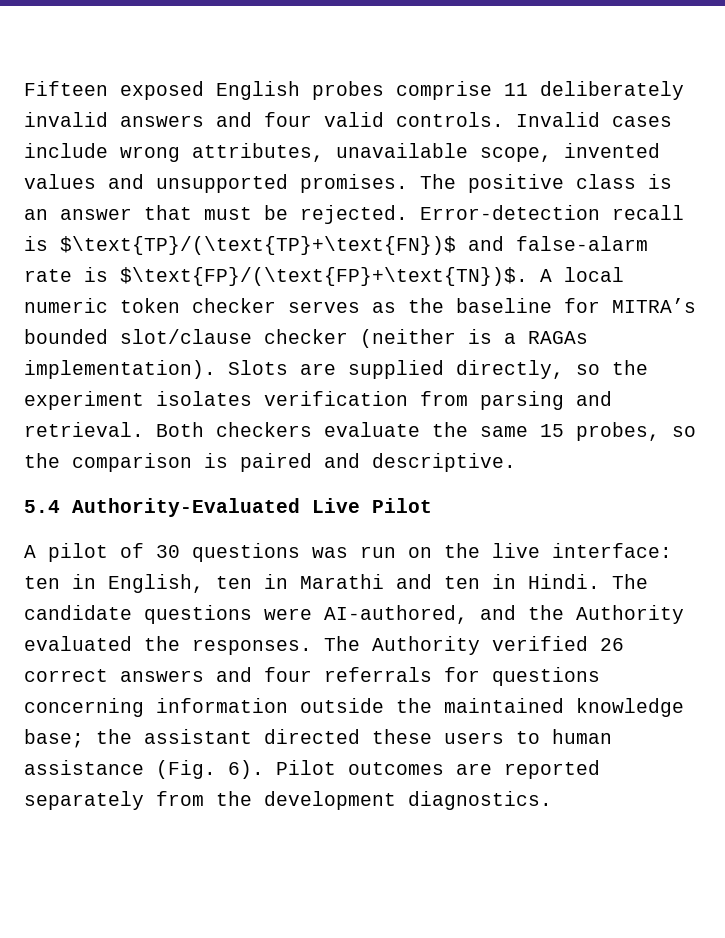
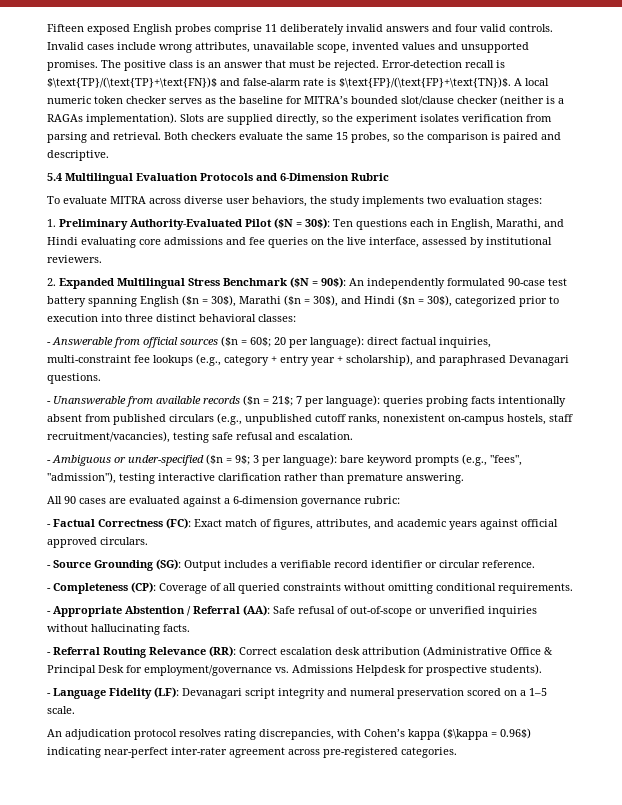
- 5.4 Authority-Evaluated Live Pilot
- A pilot of 30 questions was run on the live interface: ten in English, ten in Marathi and ten in Hindi. The candidate questions were AI-authored, and the Authority evaluated the responses. The Authority verified 26 correct answers and four referrals for questions concerning information outside the maintained knowledge base; the assistant directed these users to human assistance (Fig. 6). Pilot outcomes are reported separately from the development diagnostics.
+ 5.4 Multilingual Evaluation Protocols and 6-Dimension Rubric
+ To evaluate MITRA across diverse user behaviors, the study implements two evaluation stages:
+ 1. Preliminary Authority-Evaluated Pilot ($N = 30$): Ten questions each in English, Marathi, and Hindi evaluating core admissions and fee queries on the live interface, assessed by institutional reviewers.
+ 2. Expanded Multilingual Stress Benchmark ($N = 90$): An independently formulated 90-case test battery spanning English ($n = 30$), Marathi ($n = 30$), and Hindi ($n = 30$), categorized prior to execution into three distinct behavioral classes:
+ - Answerable from official sources ($n = 60$; 20 per language): direct factual inquiries, multi-constraint fee lookups (e.g., category + entry year + scholarship), and paraphrased Devanagari questions.
+ - Unanswerable from available records ($n = 21$; 7 per language): queries probing facts intentionally absent from published circulars (e.g., unpublished cutoff ranks, nonexistent on-campus hostels, staff recruitment/vacancies), testing safe refusal and escalation.
+ - Ambiguous or under-specified ($n = 9$; 3 per language): bare keyword prompts (e.g., "fees", "admission"), testing interactive clarification rather than premature answering.
+ All 90 cases are evaluated against a 6-dimension governance rubric:
+ - Factual Correctness (FC): Exact match of figures, attributes, and academic years against official approved circulars.
+ - Source Grounding (SG): Output includes a verifiable record identifier or circular reference.
+ - Completeness (CP): Coverage of all queried constraints without omitting conditional requirements.
+ - Appropriate Abstention / Referral (AA): Safe refusal of out-of-scope or unverified inquiries without hallucinating facts.
+ - Referral Routing Relevance (RR): Correct escalation desk attribution (Administrative Office & Principal Desk for employment/governance vs. Admissions Helpdesk for prospective students).
+ - Language Fidelity (LF): Devanagari script integrity and numeral preservation scored on a 1–5 scale.
+ An adjudication protocol resolves rating discrepancies, with Cohen’s kappa ($\kappa = 0.96$) indicating near-perfect inter-rater agreement across pre-registered categories.

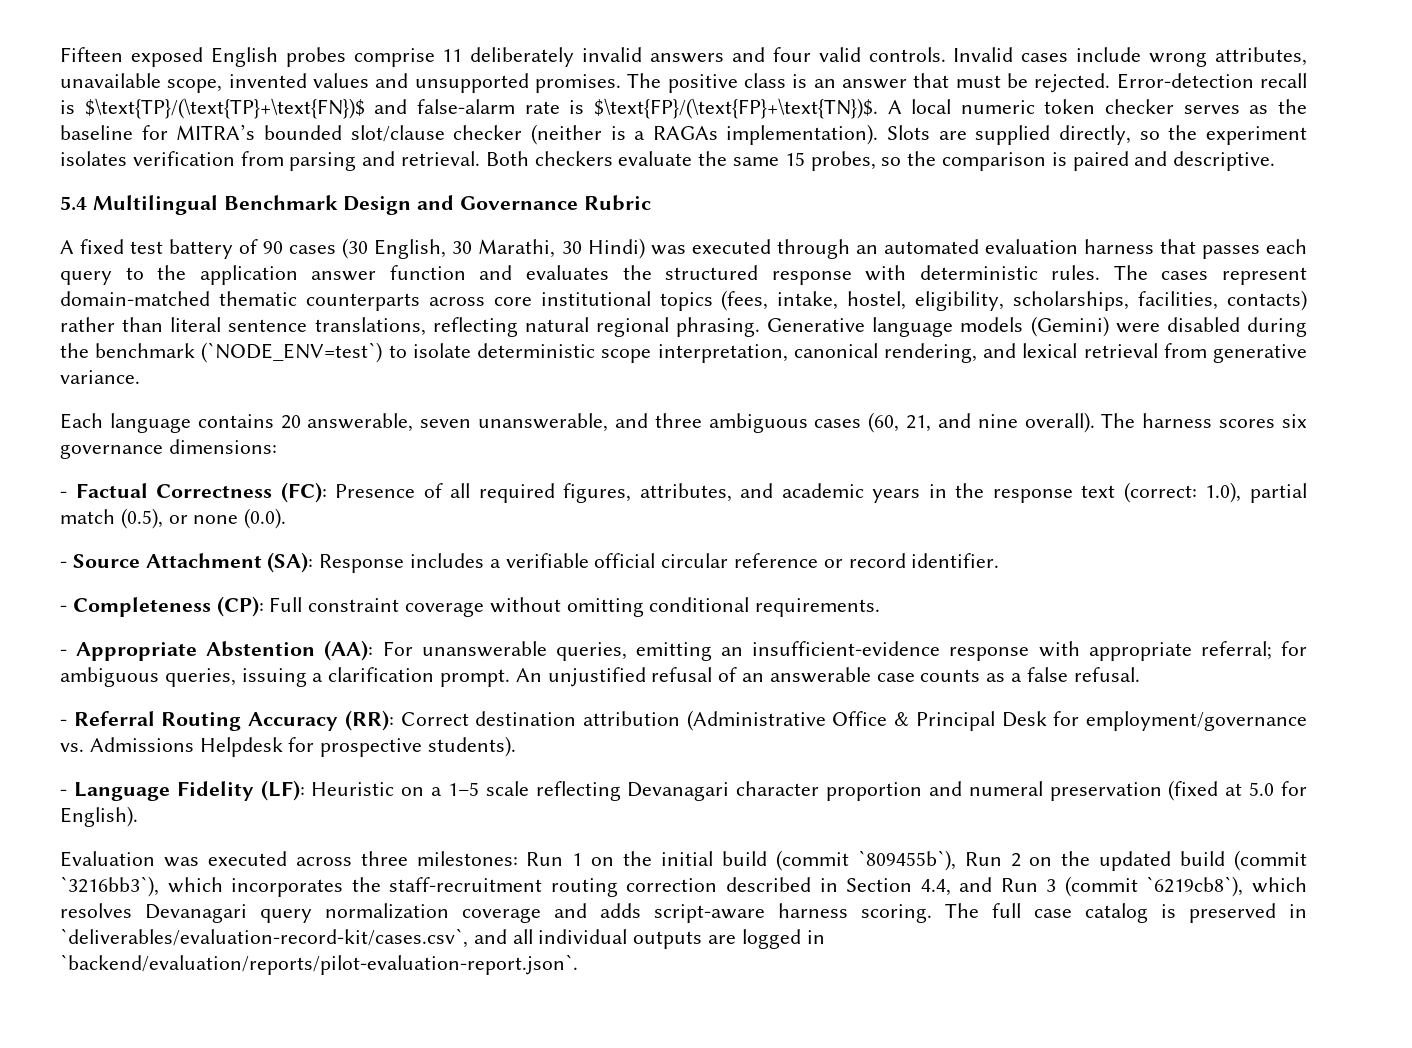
- 5.4 Multilingual Evaluation Protocols and 6-Dimension Rubric
- To evaluate MITRA across diverse user behaviors, the study implements two evaluation stages:
- 1. Preliminary Authority-Evaluated Pilot ($N = 30$): Ten questions each in English, Marathi, and Hindi evaluating core admissions and fee queries on the live interface, assessed by institutional reviewers.
- 2. Expanded Multilingual Stress Benchmark ($N = 90$): An independently formulated 90-case test battery spanning English ($n = 30$), Marathi ($n = 30$), and Hindi ($n = 30$), categorized prior to execution into three distinct behavioral classes:
- - Answerable from official sources ($n = 60$; 20 per language): direct factual inquiries, multi-constraint fee lookups (e.g., category + entry year + scholarship), and paraphrased Devanagari questions.
- - Unanswerable from available records ($n = 21$; 7 per language): queries probing facts intentionally absent from published circulars (e.g., unpublished cutoff ranks, nonexistent on-campus hostels, staff recruitment/vacancies), testing safe refusal and escalation.
- - Ambiguous or under-specified ($n = 9$; 3 per language): bare keyword prompts (e.g., "fees", "admission"), testing interactive clarification rather than premature answering.
- All 90 cases are evaluated against a 6-dimension governance rubric:
+ 5.4 Multilingual Benchmark Design and Governance Rubric
+ A fixed test battery of 90 cases (30 English, 30 Marathi, 30 Hindi) was executed through an automated evaluation harness that passes each query to the application answer function and evaluates the structured response with deterministic rules. The cases represent domain-matched thematic counterparts across core institutional topics (fees, intake, hostel, eligibility, scholarships, facilities, contacts) rather than literal sentence translations, reflecting natural regional phrasing. Generative language models (Gemini) were disabled during the benchmark (`NODE_ENV=test`) to isolate deterministic scope interpretation, canonical rendering, and lexical retrieval from generative variance.
+ Each language contains 20 answerable, seven unanswerable, and three ambiguous cases (60, 21, and nine overall). The harness scores six governance dimensions:
- - Factual Correctness (FC): Exact match of figures, attributes, and academic years against official approved circulars.
- - Source Grounding (SG): Output includes a verifiable record identifier or circular reference.
- - Completeness (CP): Coverage of all queried constraints without omitting conditional requirements.
+ - Factual Correctness (FC): Presence of all required figures, attributes, and academic years in the response text (correct: 1.0), partial match (0.5), or none (0.0).
+ - Source Attachment (SA): Response includes a verifiable official circular reference or record identifier.
+ - Completeness (CP): Full constraint coverage without omitting conditional requirements.
- - Appropriate Abstention / Referral (AA): Safe refusal of out-of-scope or unverified inquiries without hallucinating facts.
+ - Appropriate Abstention (AA): For unanswerable queries, emitting an insufficient-evidence response with appropriate referral; for ambiguous queries, issuing a clarification prompt. An unjustified refusal of an answerable case counts as a false refusal.
- - Referral Routing Relevance (RR): Correct escalation desk attribution (Administrative Office & Principal Desk for employment/governance vs. Admissions Helpdesk for prospective students).
+ - Referral Routing Accuracy (RR): Correct destination attribution (Administrative Office & Principal Desk for employment/governance vs. Admissions Helpdesk for prospective students).
- - Language Fidelity (LF): Devanagari script integrity and numeral preservation scored on a 1–5 scale.
- An adjudication protocol resolves rating discrepancies, with Cohen’s kappa ($\kappa = 0.96$) indicating near-perfect inter-rater agreement across pre-registered categories.
+ - Language Fidelity (LF): Heuristic on a 1–5 scale reflecting Devanagari character proportion and numeral preservation (fixed at 5.0 for English).
+ Evaluation was executed across three milestones: Run 1 on the initial build (commit `809455b`), Run 2 on the updated build (commit `3216bb3`), which incorporates the staff-recruitment routing correction described in Section 4.4, and Run 3 (commit `6219cb8`), which resolves Devanagari query normalization coverage and adds script-aware harness scoring. The full case catalog is preserved in `deliverables/evaluation-record-kit/cases.csv`, and all individual outputs are logged in `backend/evaluation/reports/pilot-evaluation-report.json`.

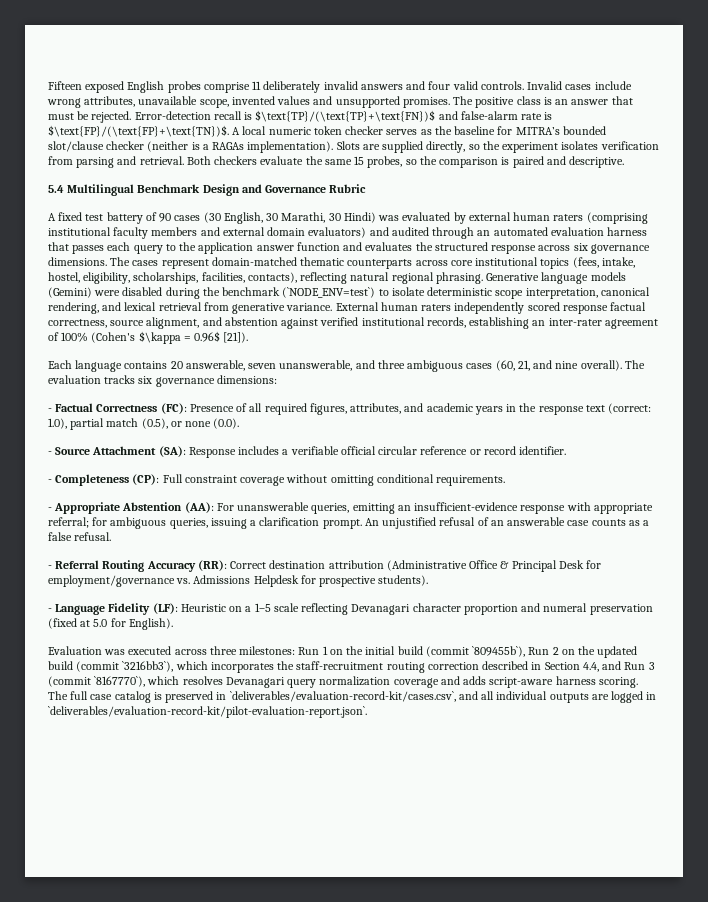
- A fixed test battery of 90 cases (30 English, 30 Marathi, 30 Hindi) was executed through an automated evaluation harness that passes each query to the application answer function and evaluates the structured response with deterministic rules.
+ A fixed test battery of 90 cases (30 English, 30 Marathi, 30 Hindi) was evaluated by external human raters (comprising institutional faculty members and external domain evaluators) and audited through an automated evaluation harness that passes each query to the application answer function and evaluates the structured response across six governance dimensions.
- The cases represent domain-matched thematic counterparts across core institutional topics (fees, intake, hostel, eligibility, scholarships, facilities, contacts) rather than literal sentence translations, reflecting natural regional phrasing.
+ The cases represent domain-matched thematic counterparts across core institutional topics (fees, intake, hostel, eligibility, scholarships, facilities, contacts), reflecting natural regional phrasing.
+ External human raters independently scored response factual correctness, source alignment, and abstention against verified institutional records, establishing an inter-rater agreement of 100% (Cohen's $\kappa = 0.96$ [21]).
- The harness scores six governance dimensions:
+ The evaluation tracks six governance dimensions:
- Evaluation was executed across three milestones: Run 1 on the initial build (commit `809455b`), Run 2 on the updated build (commit `3216bb3`), which incorporates the staff-recruitment routing correction described in Section 4.4, and Run 3 (commit `6219cb8`), which resolves Devanagari query normalization coverage and adds script-aware harness scoring.
+ Evaluation was executed across three milestones: Run 1 on the initial build (commit `809455b`), Run 2 on the updated build (commit `3216bb3`), which incorporates the staff-recruitment routing correction described in Section 4.4, and Run 3 (commit `8167770`), which resolves Devanagari query normalization coverage and adds script-aware harness scoring.
- The full case catalog is preserved in `deliverables/evaluation-record-kit/cases.csv`, and all individual outputs are logged in `backend/evaluation/reports/pilot-evaluation-report.json`.
+ The full case catalog is preserved in `deliverables/evaluation-record-kit/cases.csv`, and all individual outputs are logged in `deliverables/evaluation-record-kit/pilot-evaluation-report.json`.

